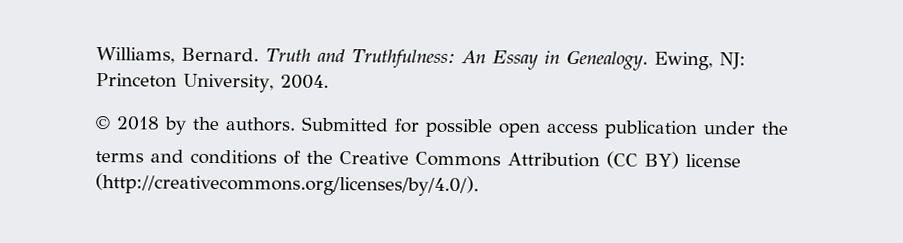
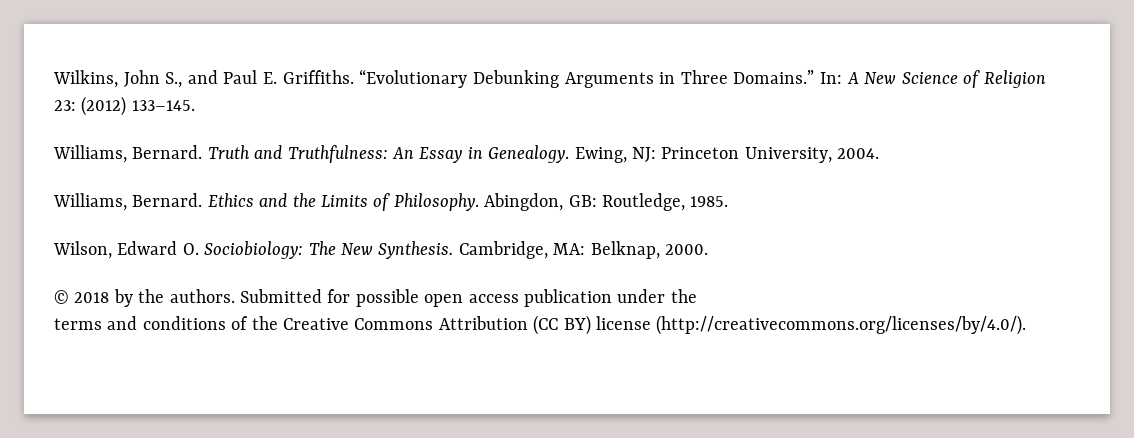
+ Wilkins, John S., and Paul E. Griffiths. “Evolutionary Debunking Arguments in Three Domains.” In: A New Science of Religion 23: (2012) 133–145.
+ Williams, Bernard. Ethics and the Limits of Philosophy. Abingdon, GB: Routledge, 1985.
+ Wilson, Edward O. Sociobiology: The New Synthesis. Cambridge, MA: Belknap, 2000.

